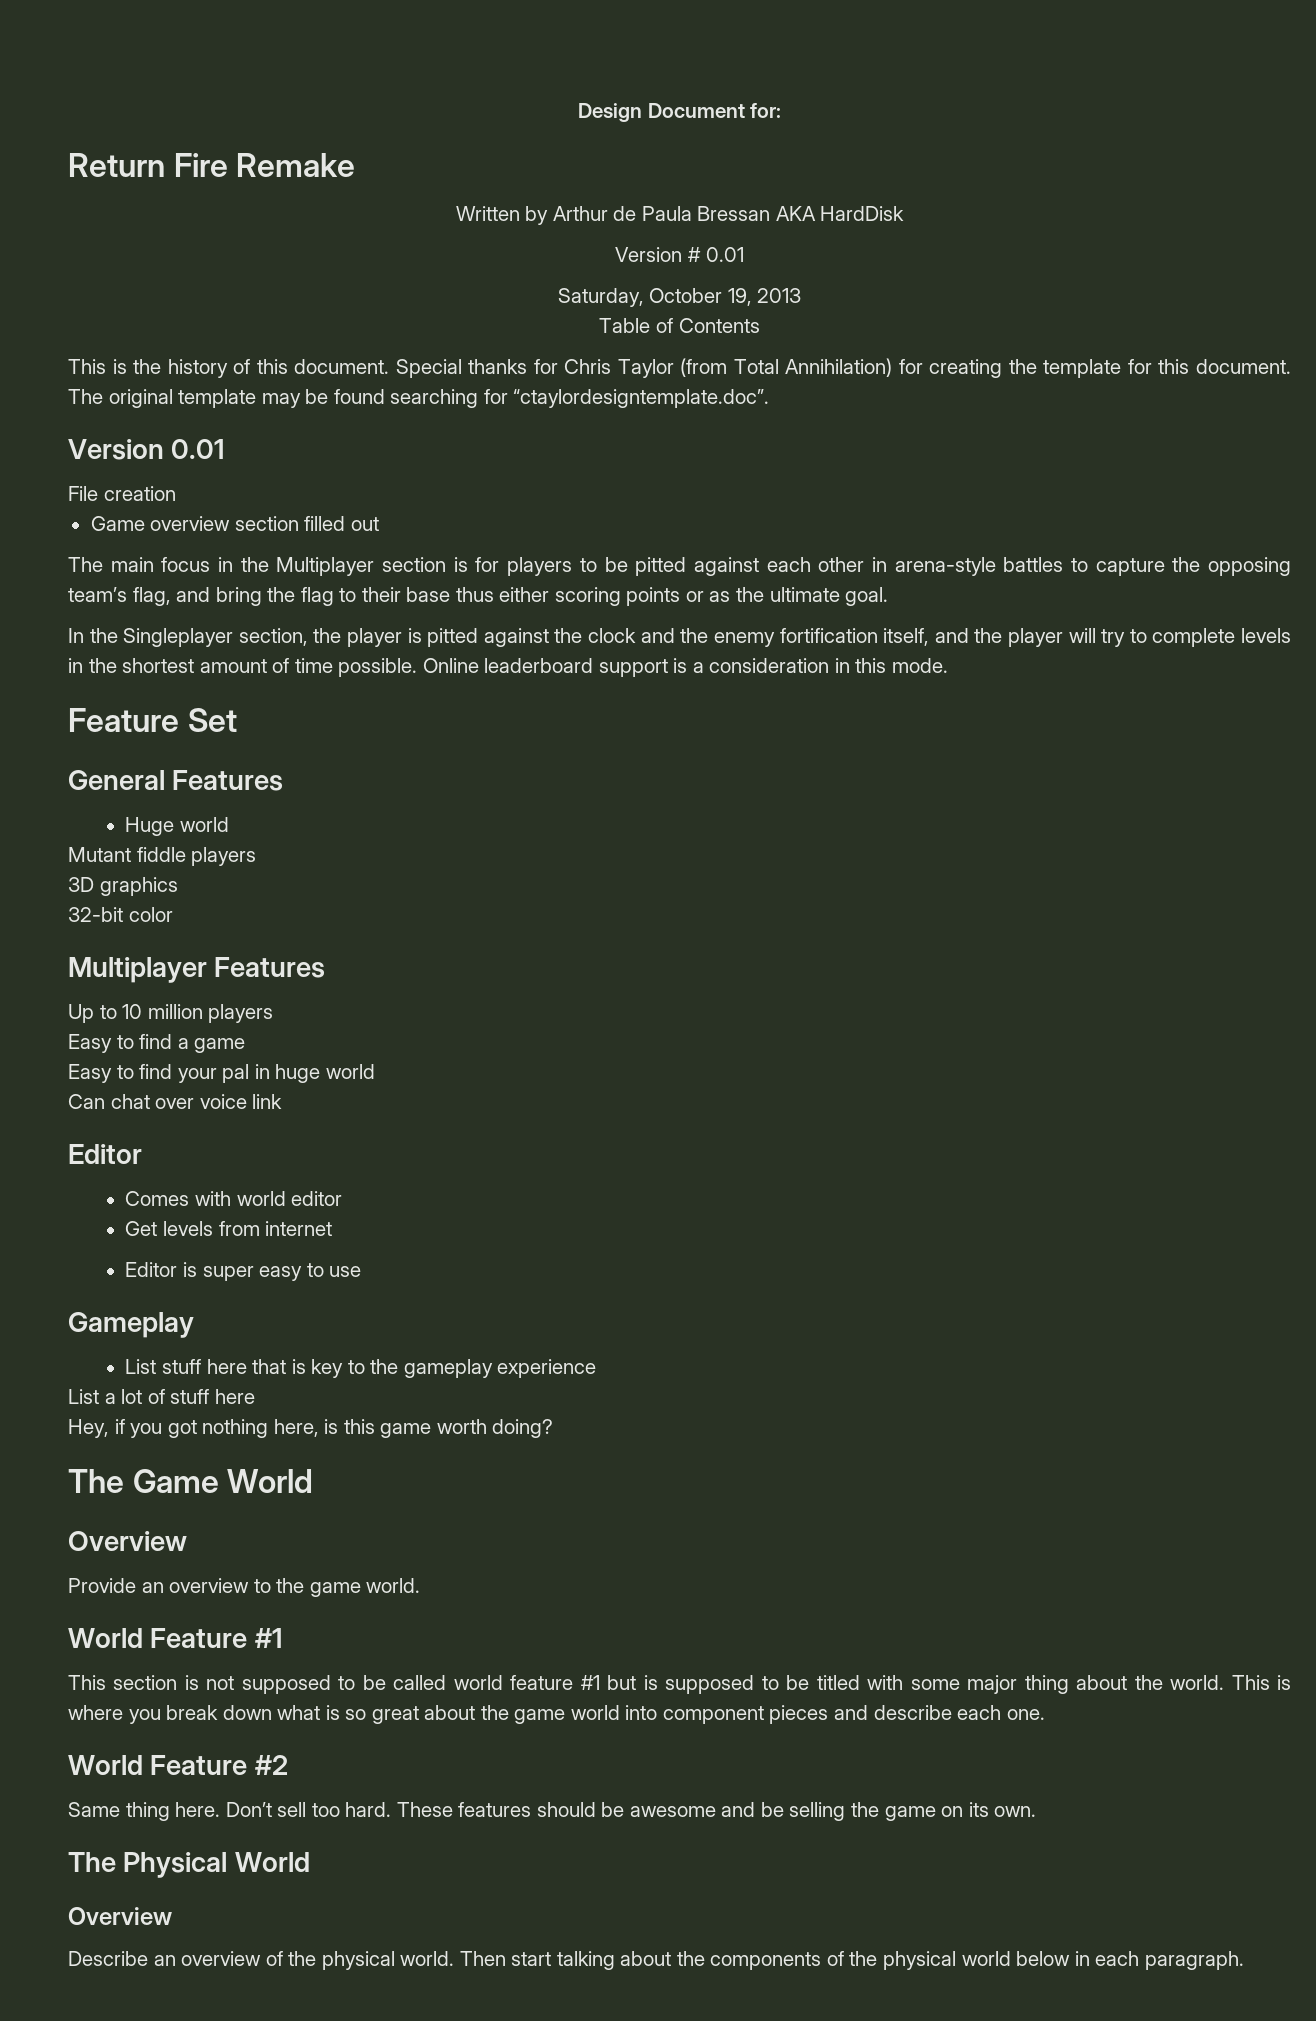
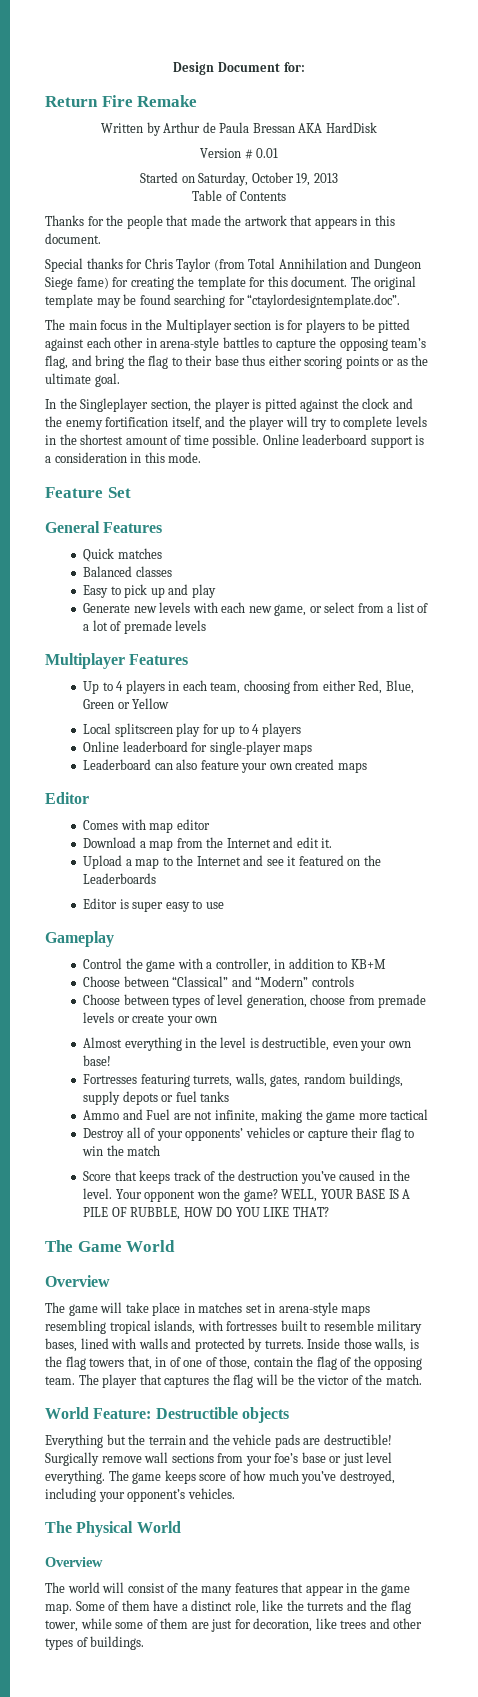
- Saturday, October 19, 2013
+ Started on Saturday, October 19, 2013
- This is the history of this document. Special thanks for Chris Taylor (from Total Annihilation) for creating the template for this document.
+ Thanks for the people that made the artwork that appears in this document.
+ Special thanks for Chris Taylor (from Total Annihilation and Dungeon Siege fame) for creating the template for this document.
- Version 0.01
- File creation
- Game overview section filled out
- Huge world
- Mutant fiddle players
- 3D graphics
- 32-bit color
+ Quick matches
+ Balanced classes
+ Easy to pick up and play
+ Generate new levels with each new game, or select from a list of a lot of premade levels
  Multiplayer Features
- Up to 10 million players
- Easy to find a game
- Easy to find your pal in huge world
- Can chat over voice link
+ Up to 4 players in each team, choosing from either Red, Blue, Green or Yellow
+ Local splitscreen play for up to 4 players
+ Online leaderboard for single-player maps
+ Leaderboard can also feature your own created maps
- Comes with world editor
+ Comes with map editor
- Get levels from internet
+ Download a map from the Internet and edit it.
+ Upload a map to the Internet and see it featured on the Leaderboards
- List stuff here that is key to the gameplay experience
- List a lot of stuff here
- Hey, if you got nothing here, is this game worth doing?
+ Control the game with a controller, in addition to KB+M
+ Choose between “Classical” and “Modern” controls
+ Choose between types of level generation, choose from premade levels or create your own
+ Almost everything in the level is destructible, even your own base!
+ Fortresses featuring turrets, walls, gates, random buildings, supply depots or fuel tanks
+ Ammo and Fuel are not infinite, making the game more tactical
+ Destroy all of your opponents’ vehicles or capture their flag to win the match
+ Score that keeps track of the destruction you’ve caused in the level. Your opponent won the game? WELL, YOUR BASE IS A PILE OF RUBBLE, HOW DO YOU LIKE THAT?
  The Game World
  Overview
- Provide an overview to the game world.
- World Feature #1
- This section is not supposed to be called world feature #1 but is supposed to be titled with some major thing about the world. This is where you break down what is so great about the game world into component pieces and describe each one.
- World Feature #2
- Same thing here. Don’t sell too hard. These features should be awesome and be selling the game on its own.
+ The game will take place in matches set in arena-style maps resembling tropical islands, with fortresses built to resemble military bases, lined with walls and protected by turrets. Inside those walls, is the flag towers that, in of one of those, contain the flag of the opposing team. The player that captures the flag will be the victor of the match.
+ World Feature: Destructible objects
+ Everything but the terrain and the vehicle pads are destructible! Surgically remove wall sections from your foe’s base or just level everything. The game keeps score of how much you’ve destroyed, including your opponent’s vehicles.
  The Physical World
  Overview
- Describe an overview of the physical world. Then start talking about the components of the physical world below in each paragraph.
+ The world will consist of the many features that appear in the game map. Some of them have a distinct role, like the turrets and the flag tower, while some of them are just for decoration, like trees and other types of buildings.

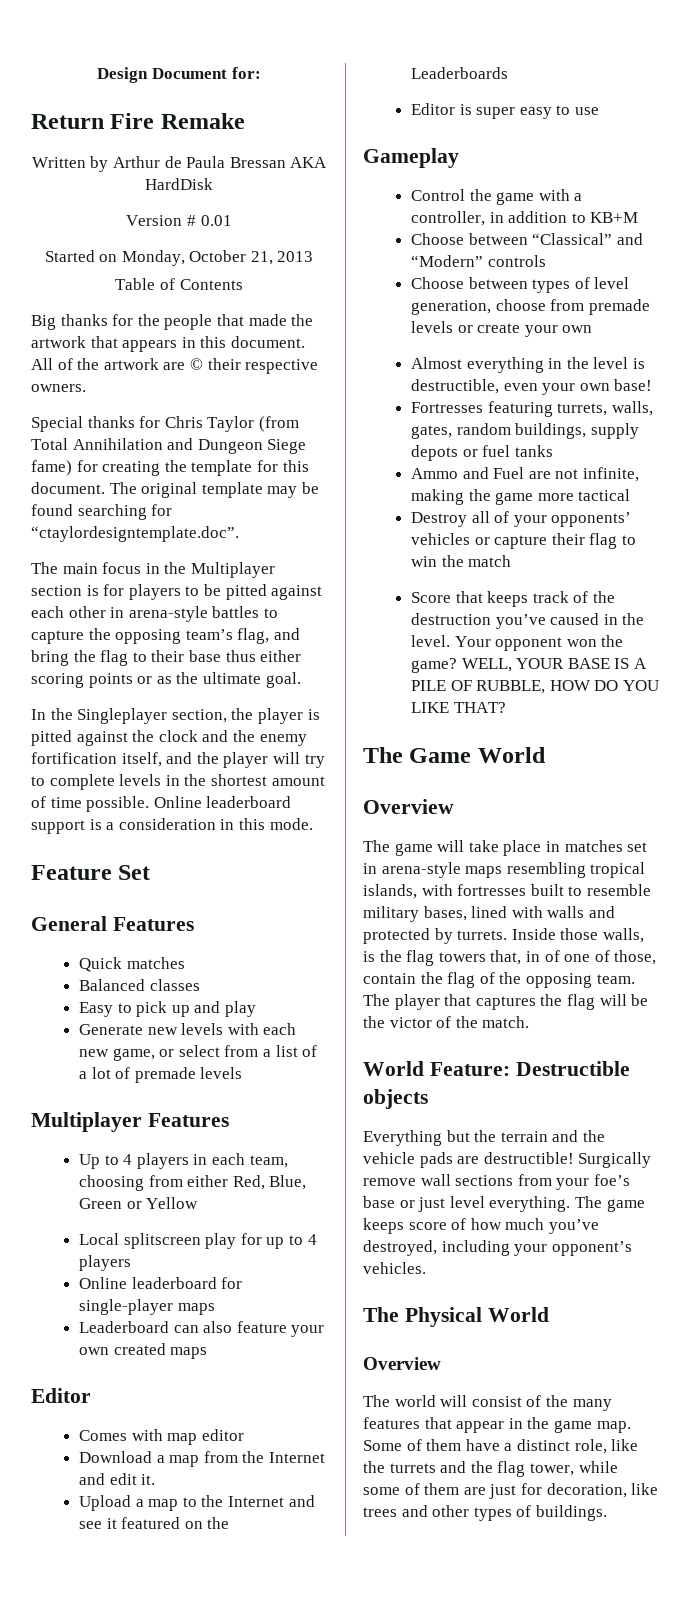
- Started on Saturday, October 19, 2013
+ Started on Monday, October 21, 2013
- Thanks for the people that made the artwork that appears in this document.
+ Big thanks for the people that made the artwork that appears in this document. All of the artwork are © their respective owners.

